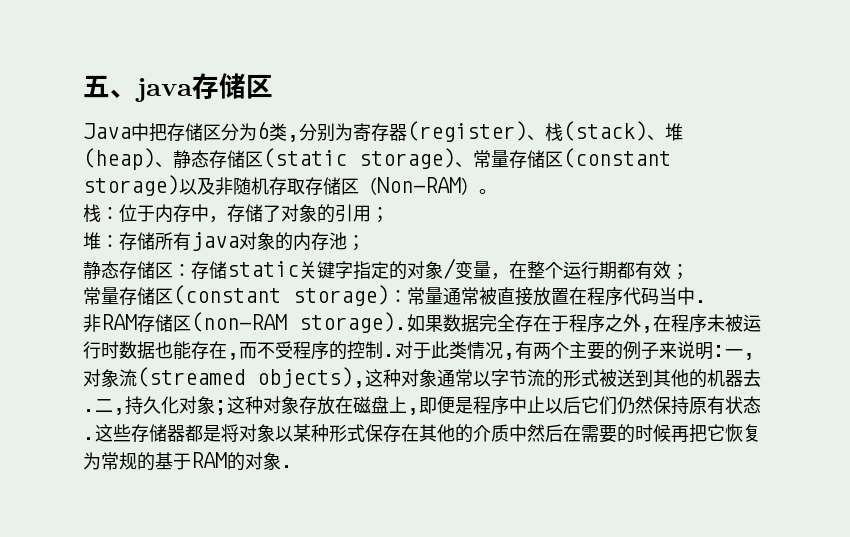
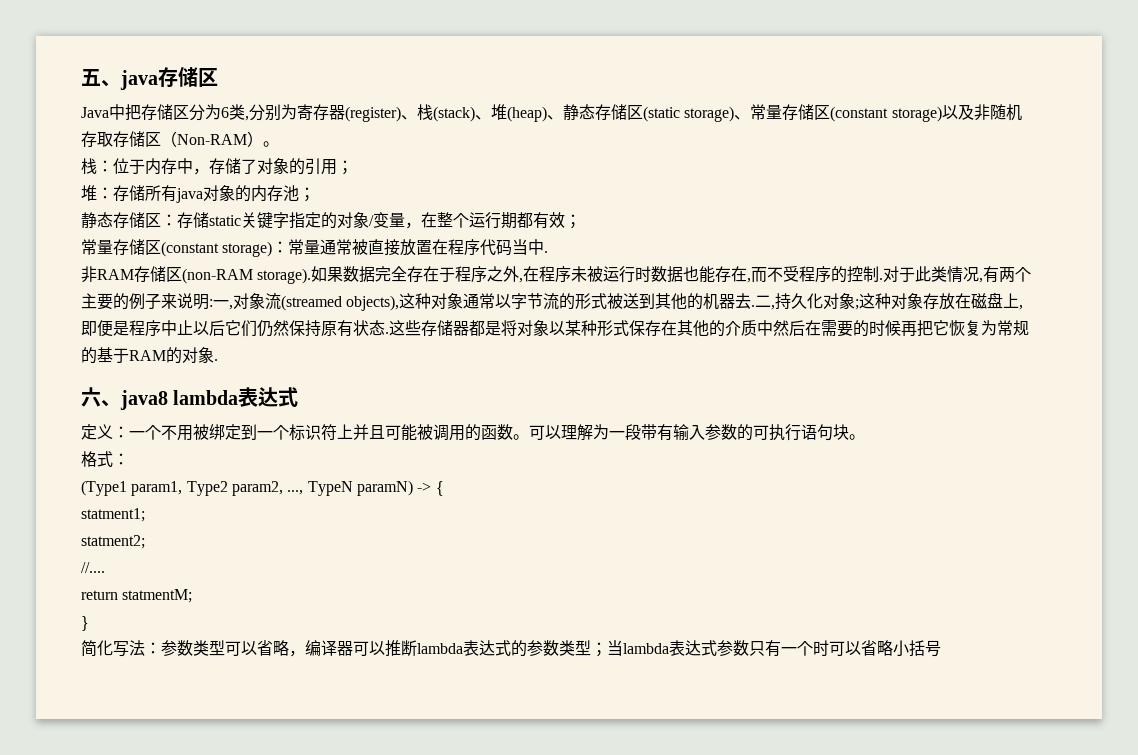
+ 六、java8 lambda表达式
+ 定义：一个不用被绑定到一个标识符上并且可能被调用的函数。可以理解为一段带有输入参数的可执行语句块。
+ 格式：
+ (Type1 param1, Type2 param2, ..., TypeN paramN) -> {
+ statment1;
+ statment2;
+ //....
+ return statmentM;
+ }
+ 简化写法：参数类型可以省略，编译器可以推断lambda表达式的参数类型；当lambda表达式参数只有一个时可以省略小括号

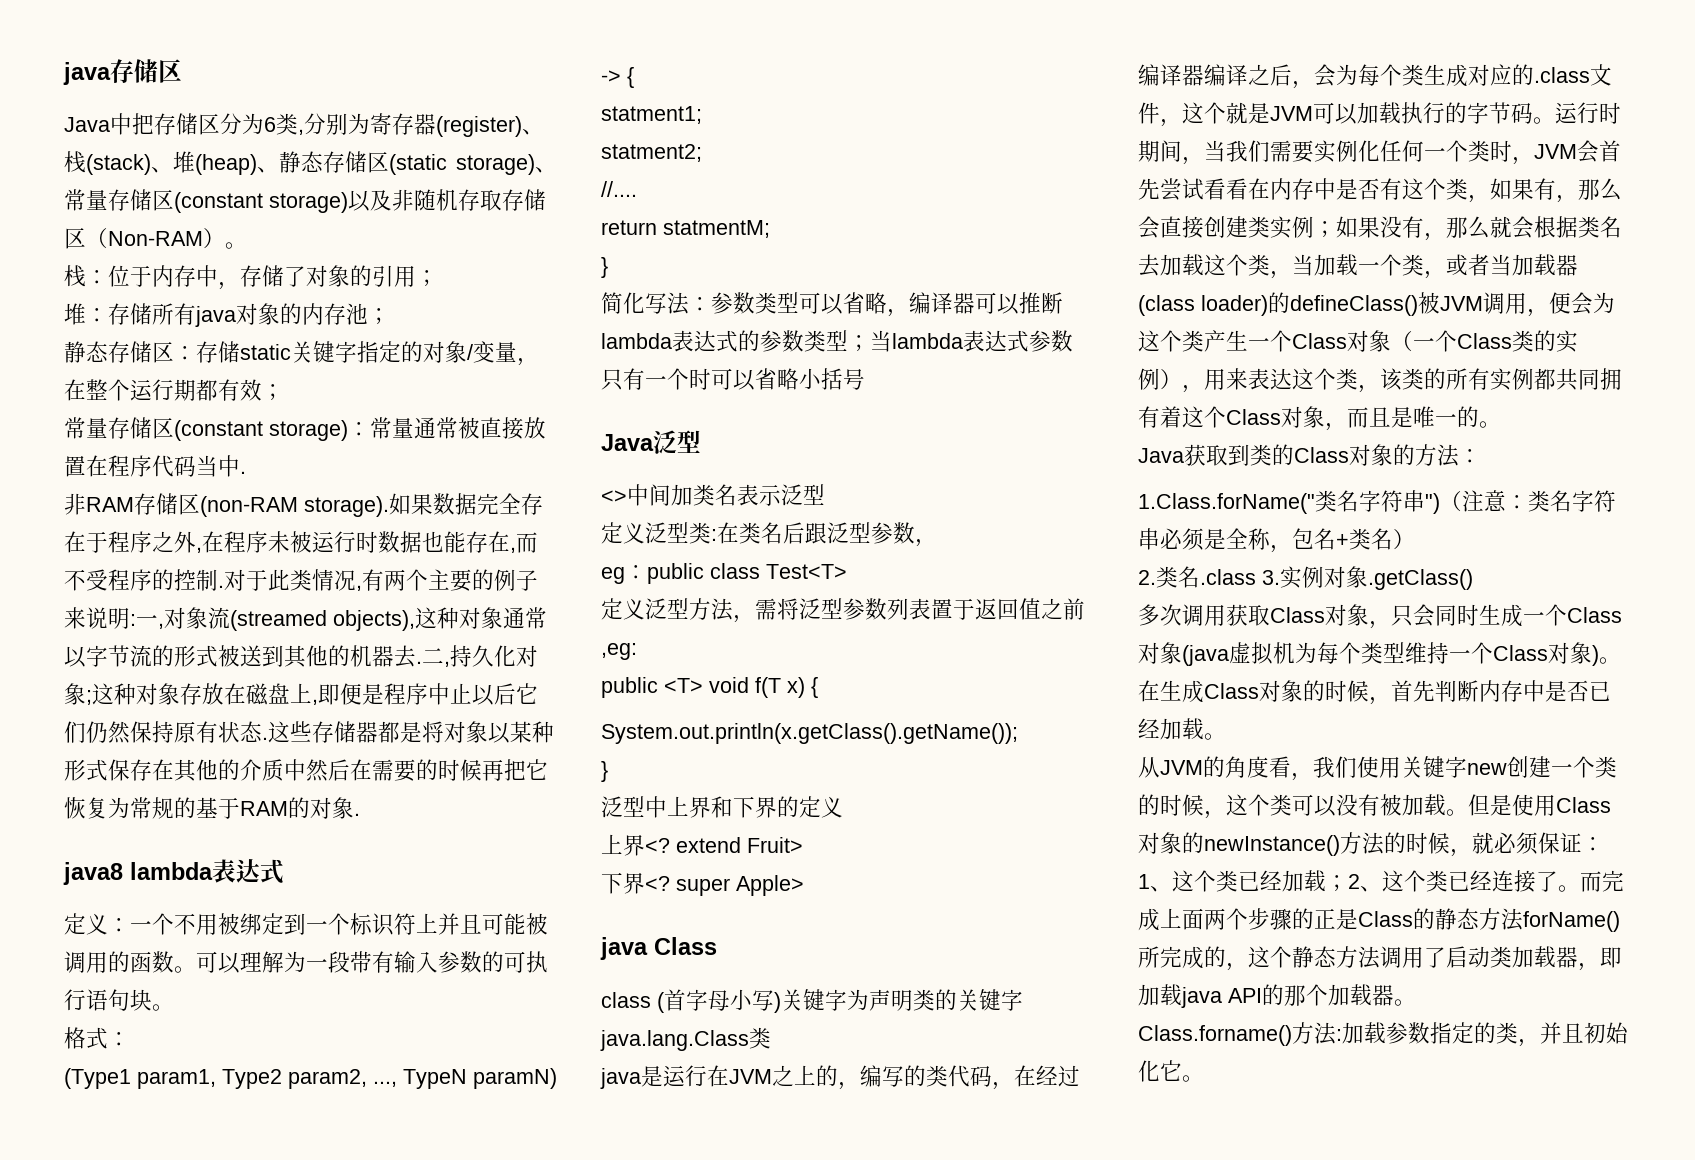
- 五、java存储区
+ java存储区
- 六、java8 lambda表达式
+ java8 lambda表达式
+ Java泛型
+ <>中间加类名表示泛型
+ 定义泛型类:在类名后跟泛型参数，
+ eg：public class Test<T>
+ 定义泛型方法，需将泛型参数列表置于返回值之前,eg:
+ public <T> void f(T x) {
+ System.out.println(x.getClass().getName());
+ }
+ 泛型中上界和下界的定义
+ 上界<? extend Fruit>
+ 下界<? super Apple>
+ java Class
+ class (首字母小写)关键字为声明类的关键字java.lang.Class类
+ java是运行在JVM之上的，编写的类代码，在经过编译器编译之后，会为每个类生成对应的.class文件，这个就是JVM可以加载执行的字节码。运行时期间，当我们需要实例化任何一个类时，JVM会首先尝试看看在内存中是否有这个类，如果有，那么会直接创建类实例；如果没有，那么就会根据类名去加载这个类，当加载一个类，或者当加载器(class loader)的defineClass()被JVM调用，便会为这个类产生一个Class对象（一个Class类的实例），用来表达这个类，该类的所有实例都共同拥有着这个Class对象，而且是唯一的。
+ Java获取到类的Class对象的方法：
+ 1.Class.forName("类名字符串")（注意：类名字符串必须是全称，包名+类名）
+ 2.类名.class 3.实例对象.getClass()
+ 多次调用获取Class对象，只会同时生成一个Class对象(java虚拟机为每个类型维持一个Class对象)。在生成Class对象的时候，首先判断内存中是否已经加载。
+ 从JVM的角度看，我们使用关键字new创建一个类的时候，这个类可以没有被加载。但是使用Class对象的newInstance()方法的时候，就必须保证：1、这个类已经加载；2、这个类已经连接了。而完成上面两个步骤的正是Class的静态方法forName()所完成的，这个静态方法调用了启动类加载器，即加载java API的那个加载器。
+ Class.forname()方法:加载参数指定的类，并且初始化它。

